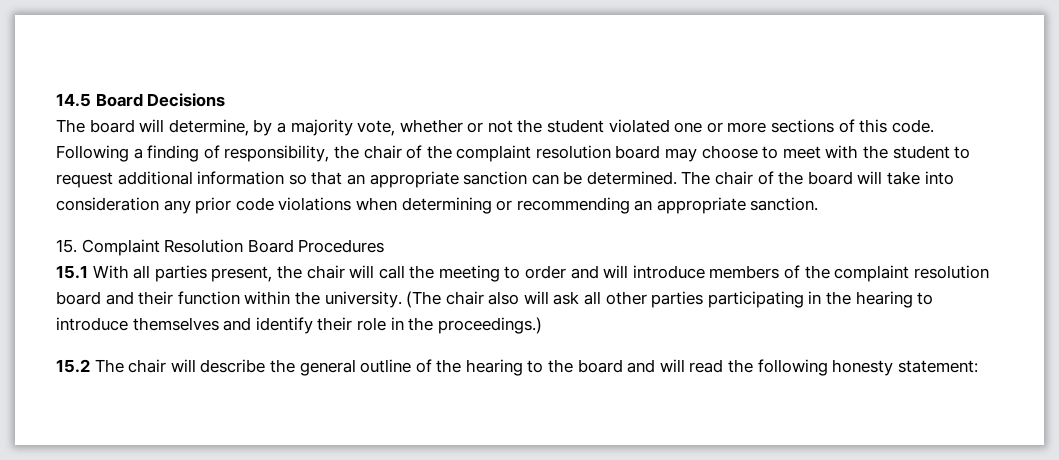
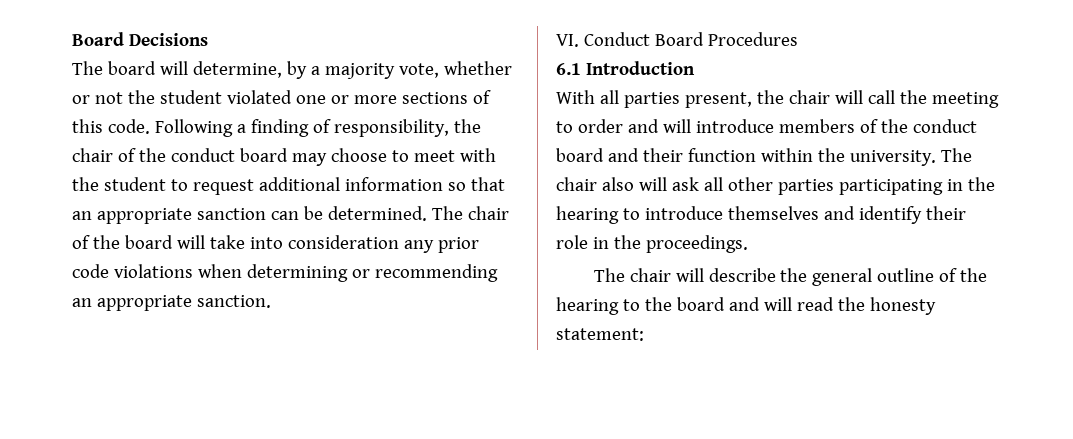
- 14.5 Board Decisions
+ Board Decisions
- Following a finding of responsibility, the chair of the complaint resolution board may choose to meet with the student to request additional information so that an appropriate sanction can be determined.
+ Following a finding of responsibility, the chair of the conduct board may choose to meet with the student to request additional information so that an appropriate sanction can be determined.
- 15. Complaint Resolution Board Procedures
+ VI. Conduct Board Procedures
- 15.1 With all parties present, the chair will call the meeting to order and will introduce members of the complaint resolution board and their function within the university.
+ 6.1 Introduction
+ With all parties present, the chair will call the meeting to order and will introduce members of the conduct board and their function within the university.
- (The chair also will ask all other parties participating in the hearing to introduce themselves and identify their role in the proceedings.)
- 15.2 The chair will describe the general outline of the hearing to the board and will read the following honesty statement:
+ The chair also will ask all other parties participating in the hearing to introduce themselves and identify their role in the proceedings.
+ The chair will describe the general outline of the hearing to the board and will read the honesty statement:

